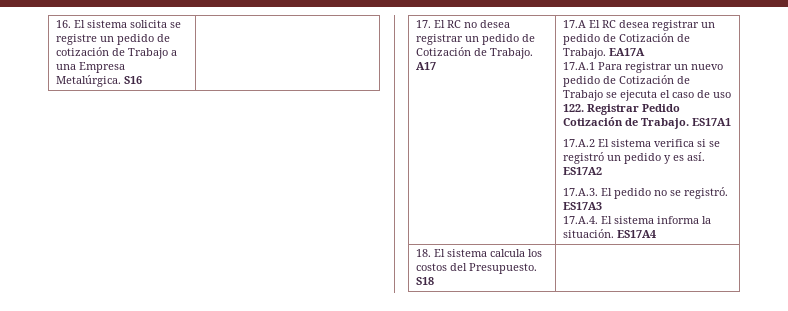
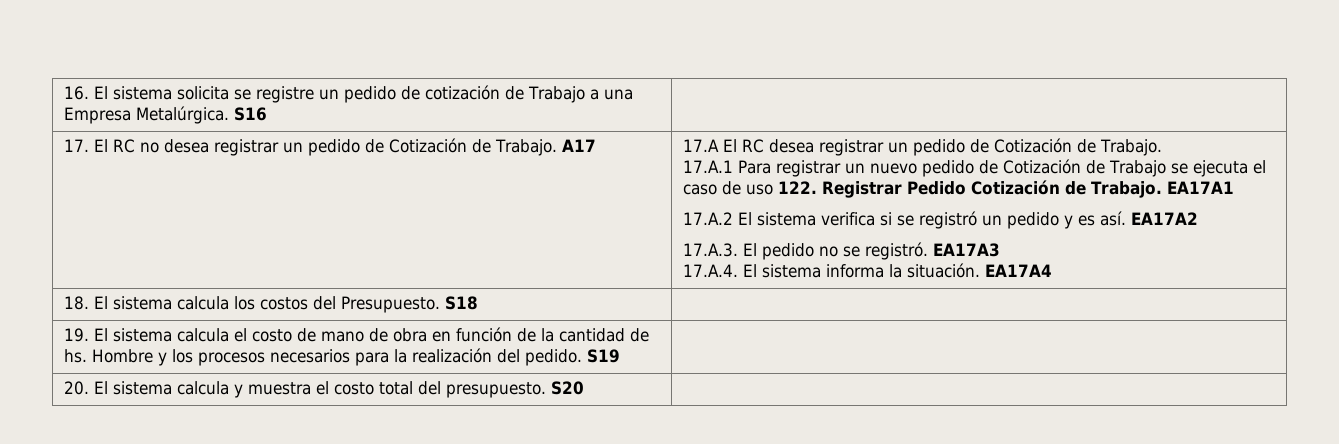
- EA17A
- ES17A1
+ EA17A1
- ES17A2
+ EA17A2
- ES17A3
+ EA17A3
- ES17A4
+ EA17A4
+ 19. El sistema calcula el costo de mano de obra en función de la cantidad de hs. Hombre y los procesos necesarios para la realización del pedido. S19 |
+ 20. El sistema calcula y muestra el costo total del presupuesto. S20 |

